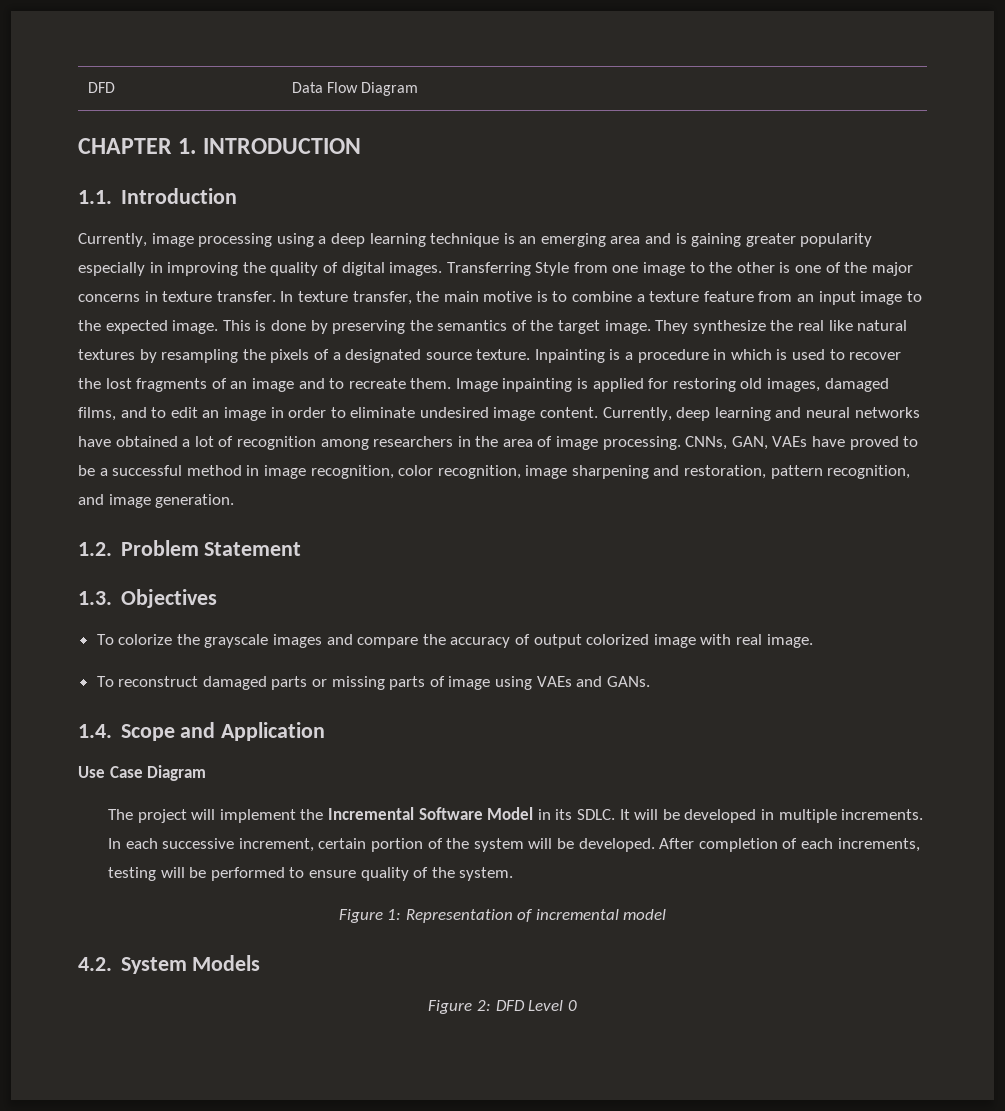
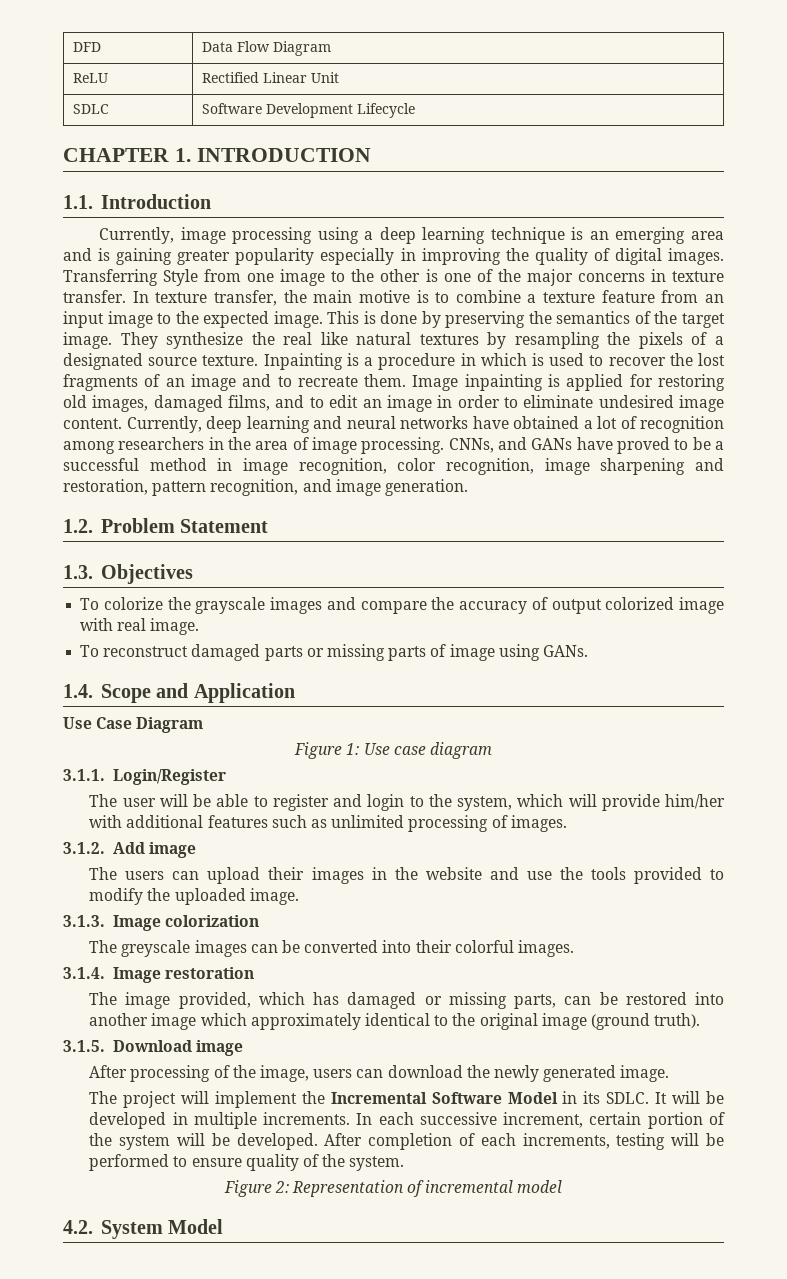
+ ReLU | Rectified Linear Unit
+ SDLC | Software Development Lifecycle
- CNNs, GAN, VAEs have proved to be a successful method in image recognition, color recognition, image sharpening and restoration, pattern recognition, and image generation.
+ CNNs, and GANs have proved to be a successful method in image recognition, color recognition, image sharpening and restoration, pattern recognition, and image generation.
- To reconstruct damaged parts or missing parts of image using VAEs and GANs.
+ To reconstruct damaged parts or missing parts of image using GANs.
+ Figure 1: Use case diagram
+ 3.1.1. Login/Register
+ The user will be able to register and login to the system, which will provide him/her with additional features such as unlimited processing of images.
+ 3.1.2. Add image
+ The users can upload their images in the website and use the tools provided to modify the uploaded image.
+ 3.1.3. Image colorization
+ The greyscale images can be converted into their colorful images.
+ 3.1.4. Image restoration
+ The image provided, which has damaged or missing parts, can be restored into another image which approximately identical to the original image (ground truth).
+ 3.1.5. Download image
+ After processing of the image, users can download the newly generated image.
- Figure 1: Representation of incremental model
+ Figure 2: Representation of incremental model
- 4.2. System Models
- Figure 2: DFD Level 0
+ 4.2. System Model

